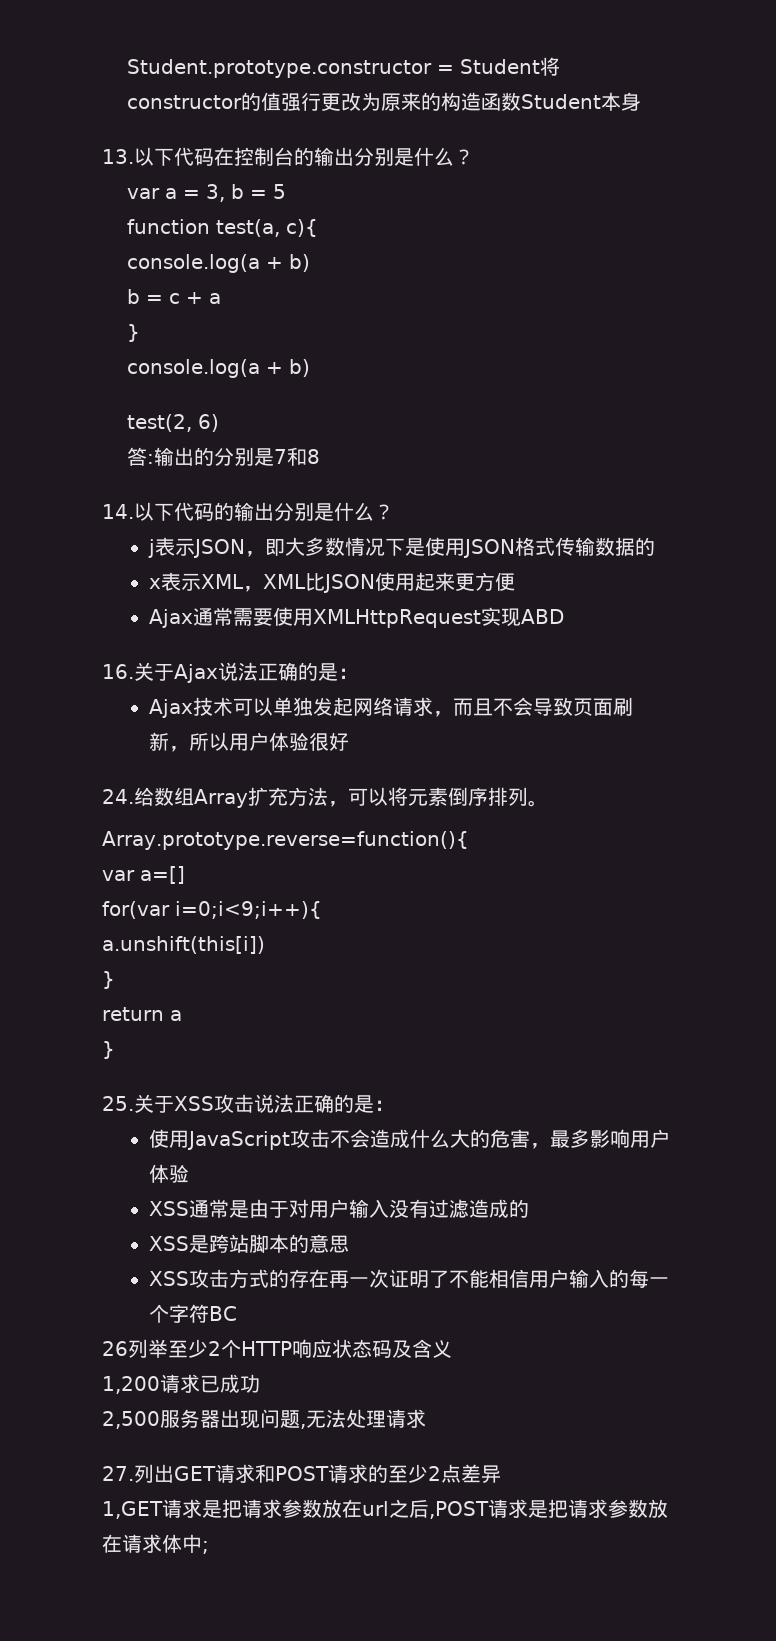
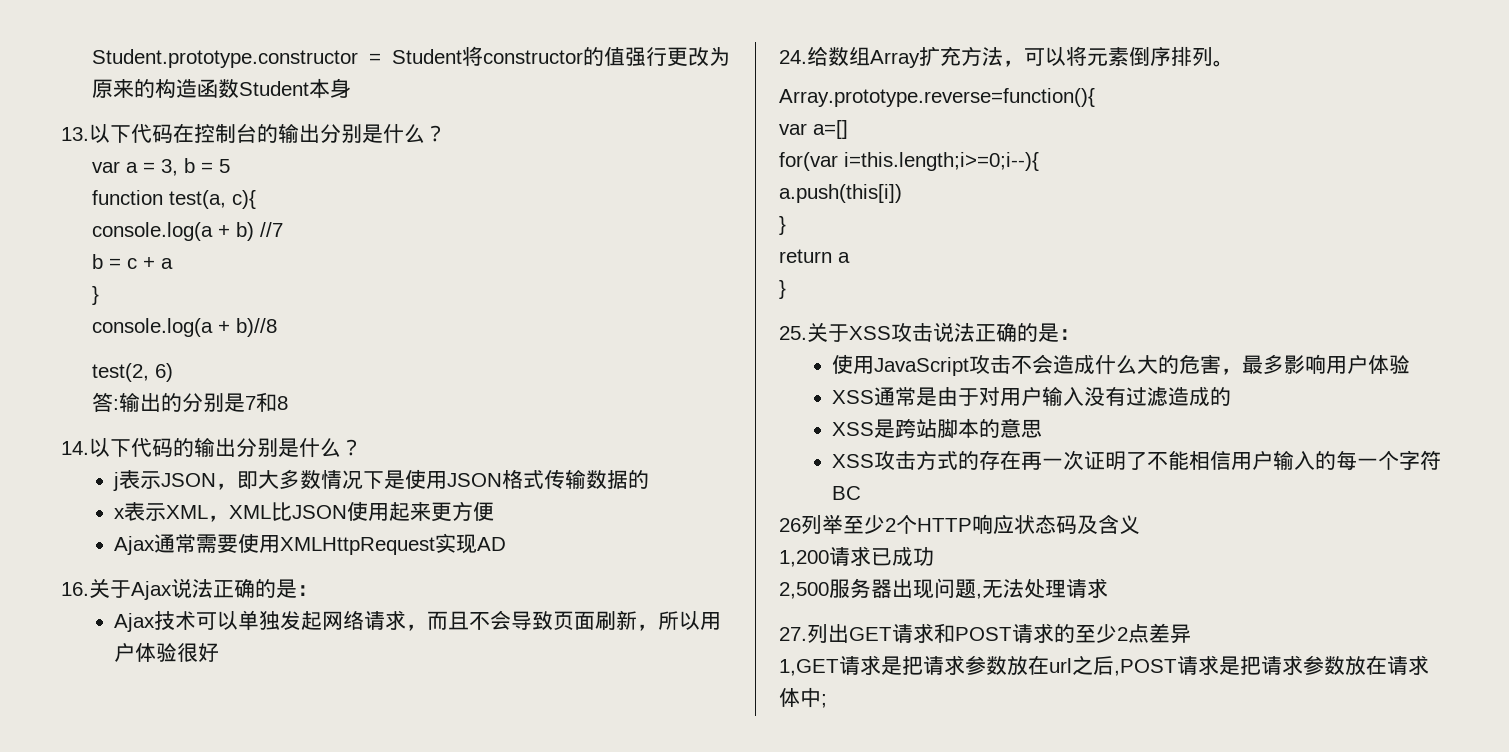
  function test(a, c){
- console.log(a + b)
+ console.log(a + b) //7
  b = c + a
  }
- console.log(a + b)
+ console.log(a + b)//8
- Ajax通常需要使用XMLHttpRequest实现ABD
+ Ajax通常需要使用XMLHttpRequest实现AD
- for(var i=0;i<9;i++){
- a.unshift(this[i])
+ for(var i=this.length;i>=0;i--){
+ a.push(this[i])

